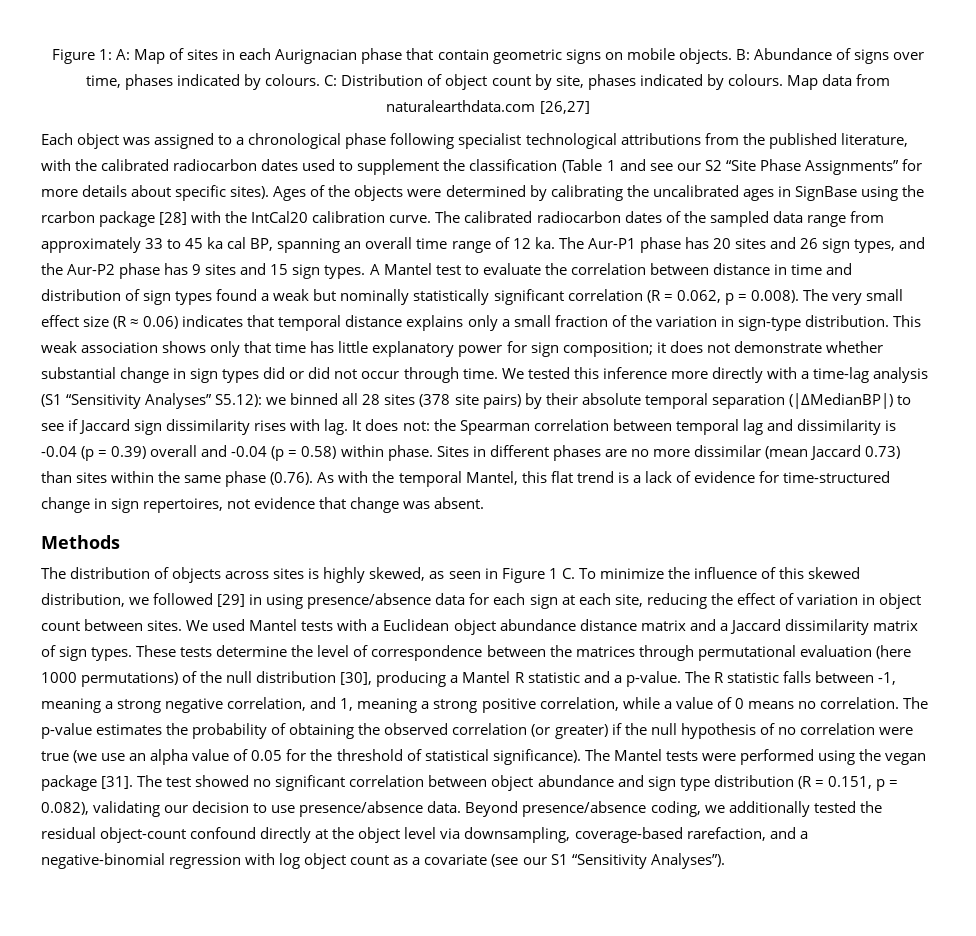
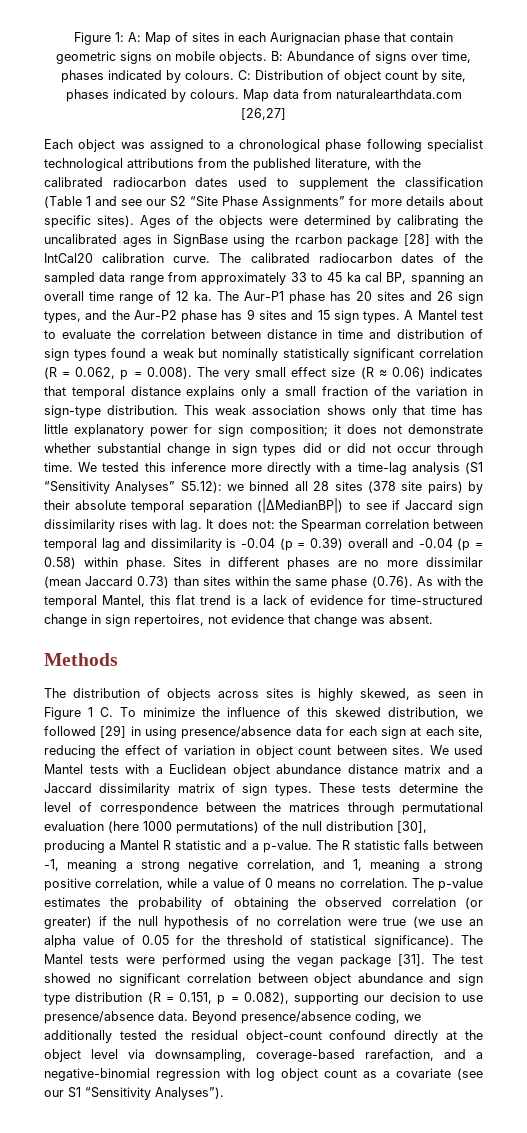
- The test showed no significant correlation between object abundance and sign type distribution (R = 0.151, p = 0.082), validating our decision to use presence/absence data.
+ The test showed no significant correlation between object abundance and sign type distribution (R = 0.151, p = 0.082), supporting our decision to use presence/absence data.

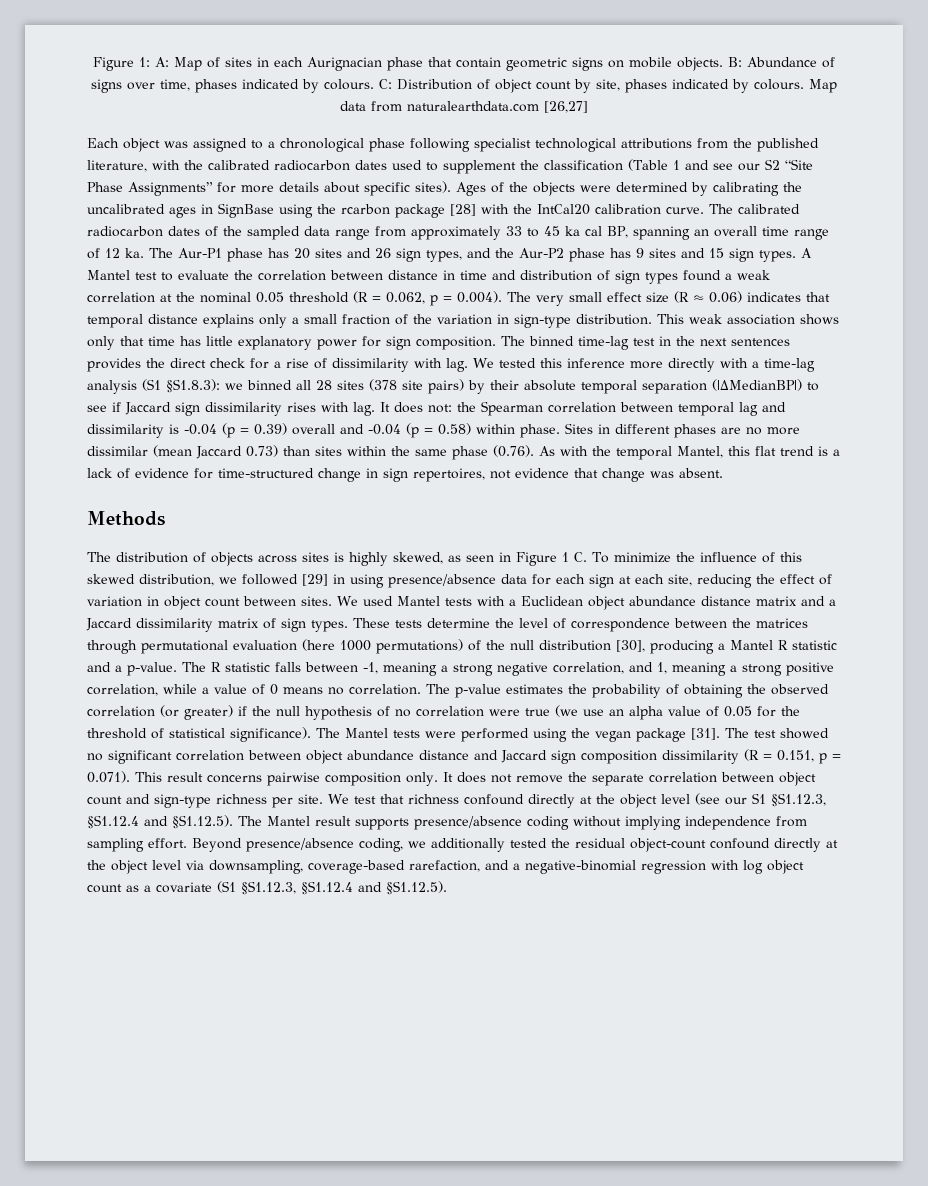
- A Mantel test to evaluate the correlation between distance in time and distribution of sign types found a weak but nominally statistically significant correlation (R = 0.062, p = 0.008). The very small effect size (R ≈ 0.06) indicates that temporal distance explains only a small fraction of the variation in sign-type distribution.
+ A Mantel test to evaluate the correlation between distance in time and distribution of sign types found a weak correlation at the nominal 0.05 threshold (R = 0.062, p = 0.004). The very small effect size (R ≈ 0.06) indicates that temporal distance explains only a small fraction of the variation in sign-type distribution.
- This weak association shows only that time has little explanatory power for sign composition; it does not demonstrate whether substantial change in sign types did or did not occur through time.
+ This weak association shows only that time has little explanatory power for sign composition. The binned time-lag test in the next sentences provides the direct check for a rise of dissimilarity with lag.
- We tested this inference more directly with a time-lag analysis (S1 “Sensitivity Analyses” S5.12): we binned all 28 sites (378 site pairs) by their absolute temporal separation (|ΔMedianBP|) to see if Jaccard sign dissimilarity rises with lag.
+ We tested this inference more directly with a time-lag analysis (S1 §S1.8.3): we binned all 28 sites (378 site pairs) by their absolute temporal separation (|ΔMedianBP|) to see if Jaccard sign dissimilarity rises with lag.
- The test showed no significant correlation between object abundance and sign type distribution (R = 0.151, p = 0.082), supporting our decision to use presence/absence data.
+ The test showed no significant correlation between object abundance distance and Jaccard sign composition dissimilarity (R = 0.151, p = 0.071). This result concerns pairwise composition only. It does not remove the separate correlation between object count and sign-type richness per site. We test that richness confound directly at the object level (see our S1 §S1.12.3, §S1.12.4 and §S1.12.5). The Mantel result supports presence/absence coding without implying independence from sampling effort.
- Beyond presence/absence coding, we additionally tested the residual object-count confound directly at the object level via downsampling, coverage-based rarefaction, and a negative-binomial regression with log object count as a covariate (see our S1 “Sensitivity Analyses”).
+ Beyond presence/absence coding, we additionally tested the residual object-count confound directly at the object level via downsampling, coverage-based rarefaction, and a negative-binomial regression with log object count as a covariate (S1 §S1.12.3, §S1.12.4 and §S1.12.5).

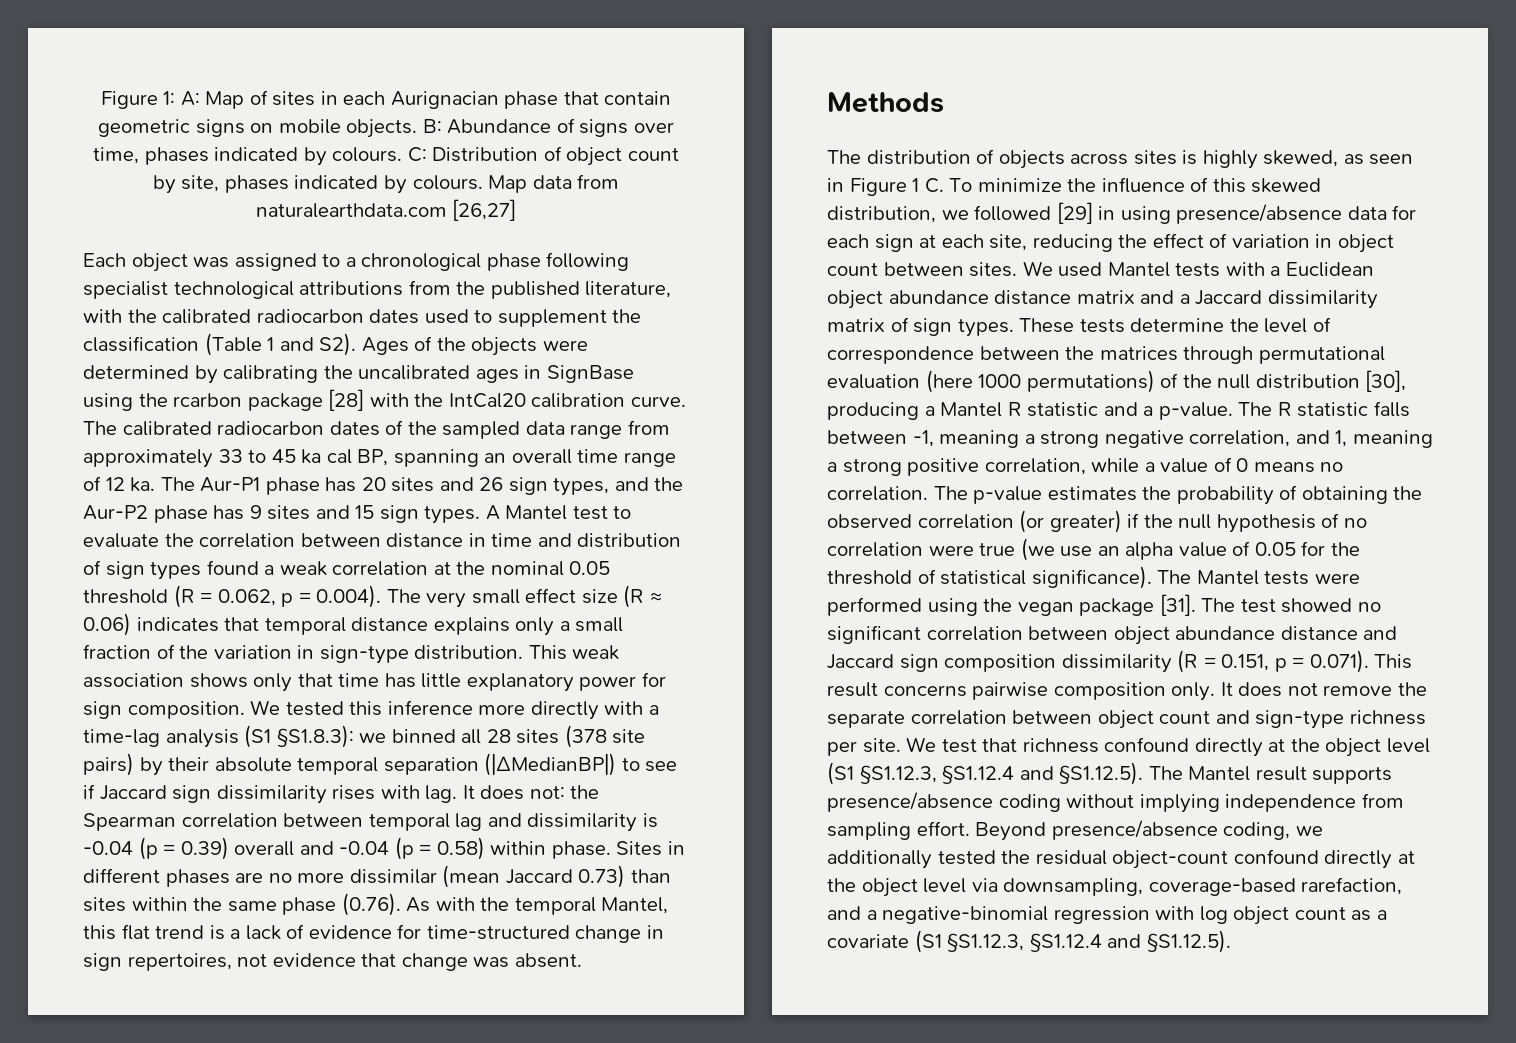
- Each object was assigned to a chronological phase following specialist technological attributions from the published literature, with the calibrated radiocarbon dates used to supplement the classification (Table 1 and see our S2 “Site Phase Assignments” for more details about specific sites). Ages of the objects were determined by calibrating the uncalibrated ages in SignBase using the rcarbon package [28] with the IntCal20 calibration curve.
+ Each object was assigned to a chronological phase following specialist technological attributions from the published literature, with the calibrated radiocarbon dates used to supplement the classification (Table 1 and S2). Ages of the objects were determined by calibrating the uncalibrated ages in SignBase using the rcarbon package [28] with the IntCal20 calibration curve.
- The binned time-lag test in the next sentences provides the direct check for a rise of dissimilarity with lag.
- We test that richness confound directly at the object level (see our S1 §S1.12.3, §S1.12.4 and §S1.12.5). The Mantel result supports presence/absence coding without implying independence from sampling effort.
+ We test that richness confound directly at the object level (S1 §S1.12.3, §S1.12.4 and §S1.12.5). The Mantel result supports presence/absence coding without implying independence from sampling effort.

